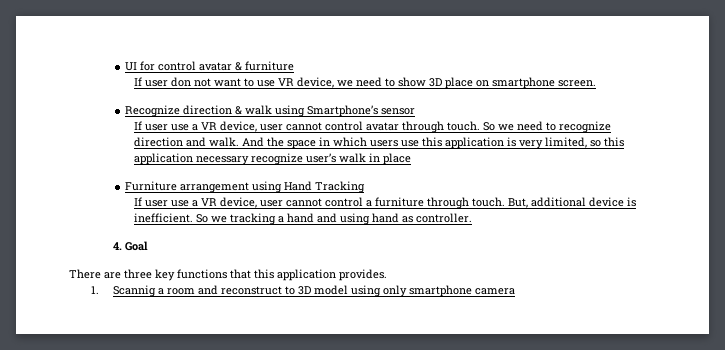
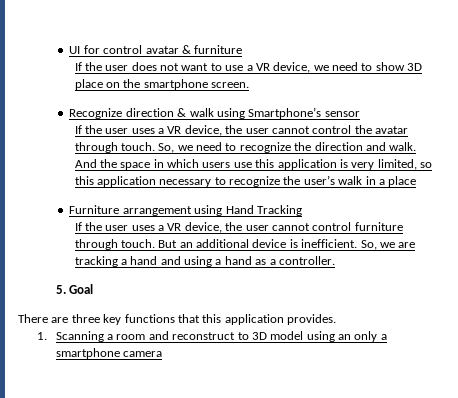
- If user don not want to use VR device, we need to show 3D place on smartphone screen.
+ If the user does not want to use a VR device, we need to show 3D place on the smartphone screen.
- If user use a VR device, user cannot control avatar through touch.
+ If the user uses a VR device, the user cannot control the avatar through touch.
- So we need to recognize direction and walk.
+ So, we need to recognize the direction and walk.
- And the space in which users use this application is very limited, so this application necessary recognize user’s walk in place
+ And the space in which users use this application is very limited, so this application necessary to recognize the user’s walk in a place
- If user use a VR device, user cannot control a furniture through touch.
+ If the user uses a VR device, the user cannot control furniture through touch.
- But, additional device is inefficient.
+ But an additional device is inefficient.
- So we tracking a hand and using hand as controller.
+ So, we are tracking a hand and using a hand as a controller.
- 4. Goal
+ 5. Goal
- 1. Scannig a room and reconstruct to 3D model using only smartphone camera
+ 1. Scanning a room and reconstruct to 3D model using an only a smartphone camera

